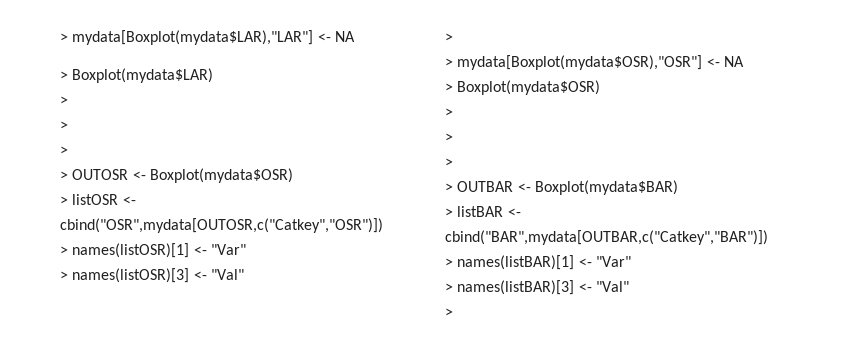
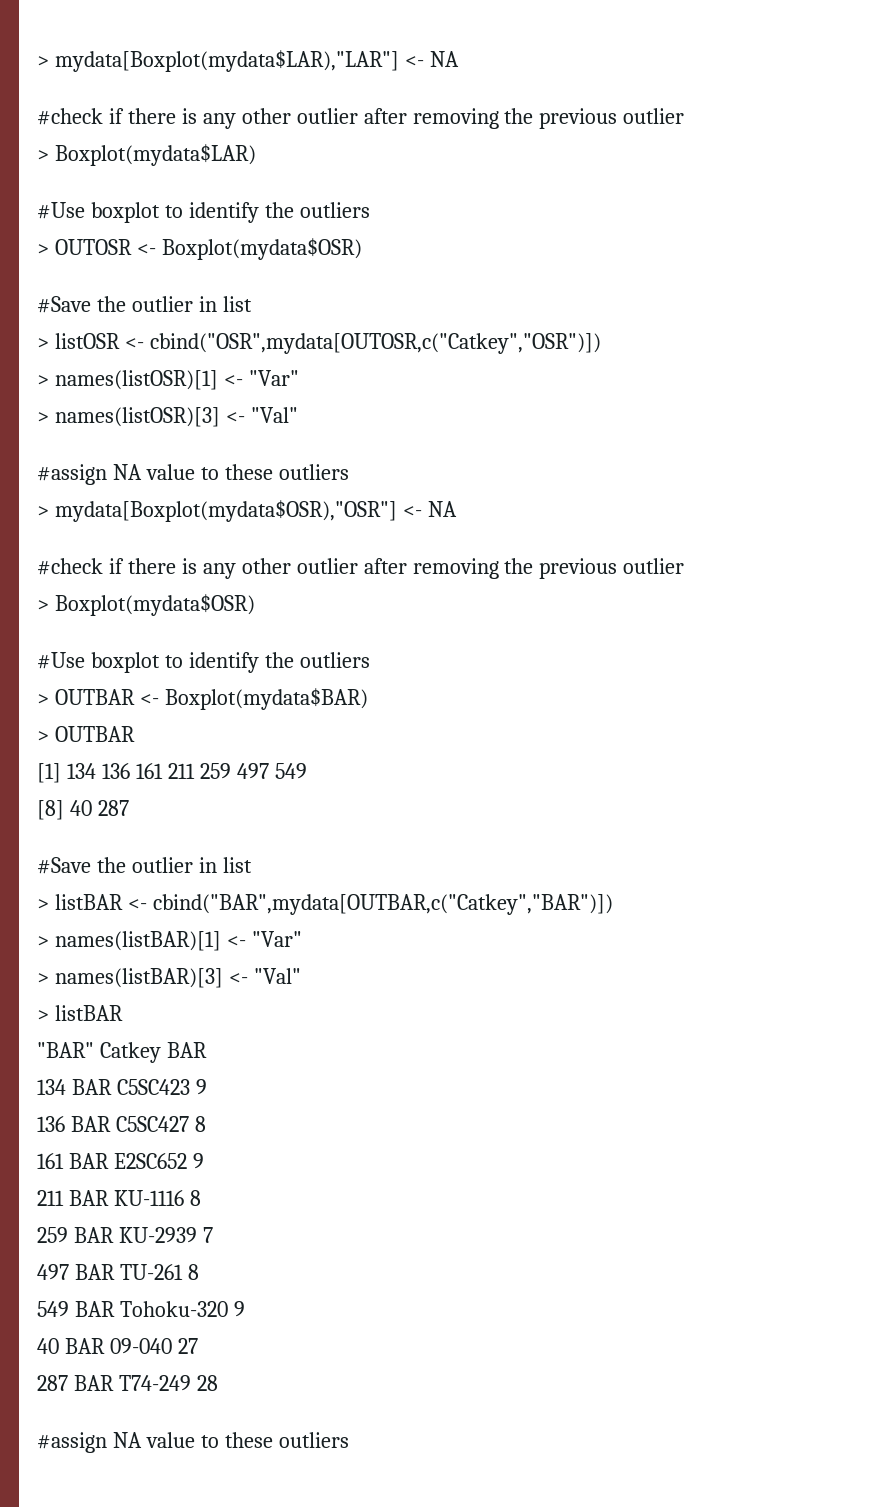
  > mydata[Boxplot(mydata$LAR),"LAR"] <- NA
+ #check if there is any other outlier after removing the previous outlier
  > Boxplot(mydata$LAR)
- >
- >
- >
+ #Use boxplot to identify the outliers
  > OUTOSR <- Boxplot(mydata$OSR)
+ #Save the outlier in list
  > names(listOSR)[3] <- "Val"
- >
+ #assign NA value to these outliers
  > mydata[Boxplot(mydata$OSR),"OSR"] <- NA
+ #check if there is any other outlier after removing the previous outlier
  > Boxplot(mydata$OSR)
- >
- >
- >
+ #Use boxplot to identify the outliers
  > OUTBAR <- Boxplot(mydata$BAR)
+ > OUTBAR
+ [1] 134 136 161 211 259 497 549
+ [8] 40 287
+ #Save the outlier in list
  > names(listBAR)[3] <- "Val"
- >
+ > listBAR
+ "BAR" Catkey BAR
+ 134 BAR C5SC423 9
+ 136 BAR C5SC427 8
+ 161 BAR E2SC652 9
+ 211 BAR KU-1116 8
+ 259 BAR KU-2939 7
+ 497 BAR TU-261 8
+ 549 BAR Tohoku-320 9
+ 40 BAR 09-040 27
+ 287 BAR T74-249 28
+ #assign NA value to these outliers

